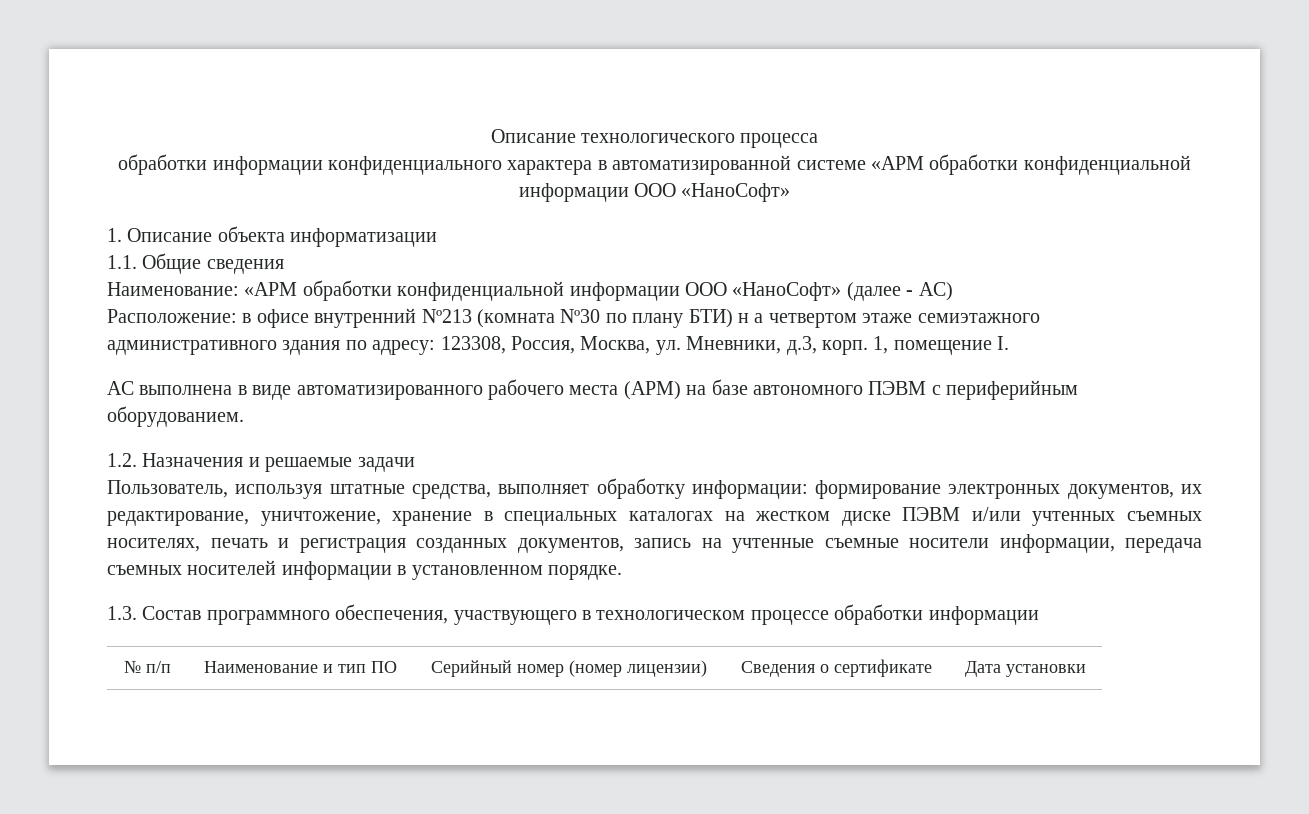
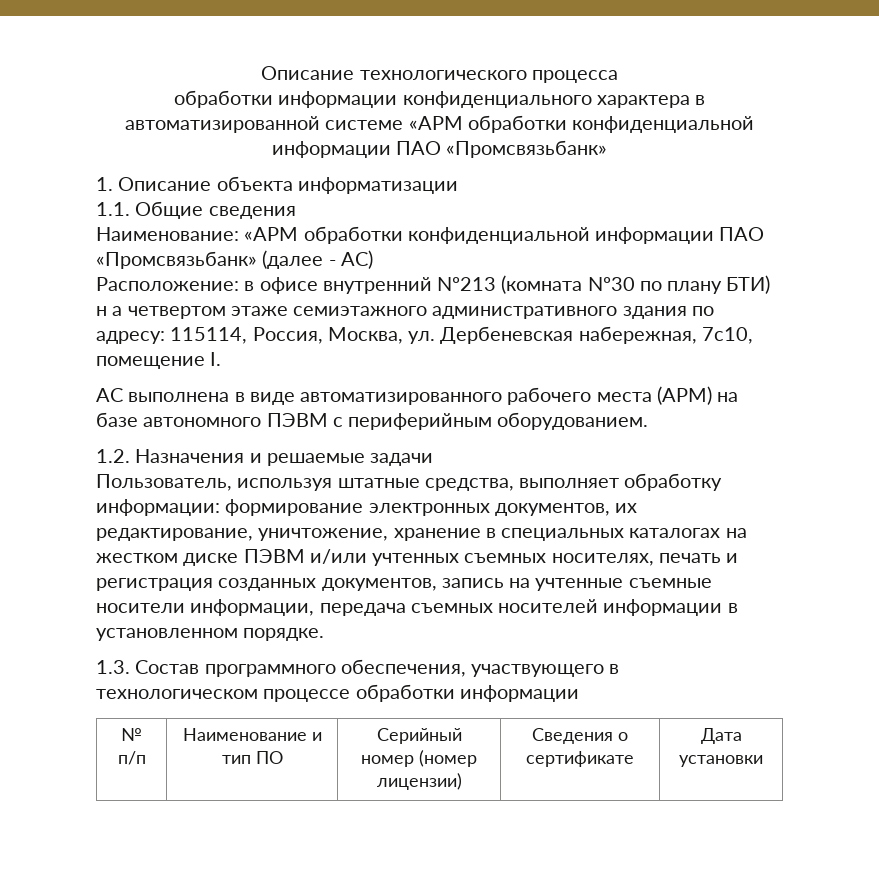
- обработки информации конфиденциального характера в автоматизированной системе «АРМ обработки конфиденциальной информации ООО «НаноСофт»
+ обработки информации конфиденциального характера в автоматизированной системе «АРМ обработки конфиденциальной информации ПАО «Промсвязьбанк»
- Наименование: «АРМ обработки конфиденциальной информации ООО «НаноСофт» (далее - AC)
+ Наименование: «АРМ обработки конфиденциальной информации ПАО «Промсвязьбанк» (далее - AC)
- Расположение: в офисе внутренний Nº213 (комната Nº30 по плану БТИ) н а четвертом этаже семиэтажного административного здания по адресу: 123308, Россия, Москва, ул. Мневники, д.3, корп. 1, помещение I.
+ Расположение: в офисе внутренний Nº213 (комната Nº30 по плану БТИ) н а четвертом этаже семиэтажного административного здания по адресу: 115114, Россия, Москва, ул. Дербеневская набережная, 7с10, помещение I.

